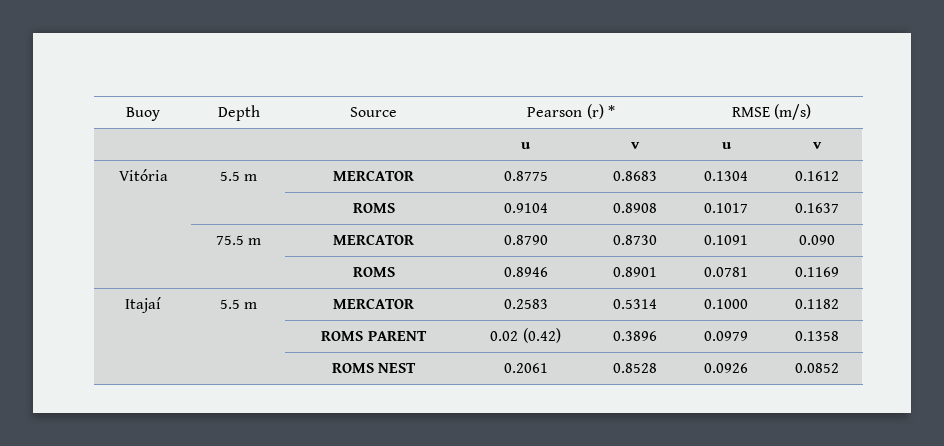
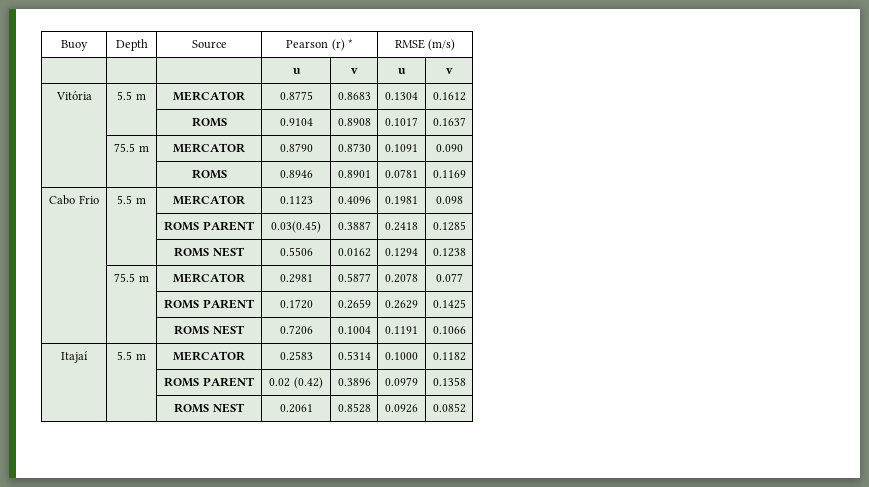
+ Cabo Frio | 5.5 m | MERCATOR | 0.1123 | 0.4096 | 0.1981 | 0.098
+ | | ROMS PARENT | 0.03(0.45) | 0.3887 | 0.2418 | 0.1285
+ | | ROMS NEST | 0.5506 | 0.0162 | 0.1294 | 0.1238
+ | 75.5 m | MERCATOR | 0.2981 | 0.5877 | 0.2078 | 0.077
+ | | ROMS PARENT | 0.1720 | 0.2659 | 0.2629 | 0.1425
+ | | ROMS NEST | 0.7206 | 0.1004 | 0.1191 | 0.1066

